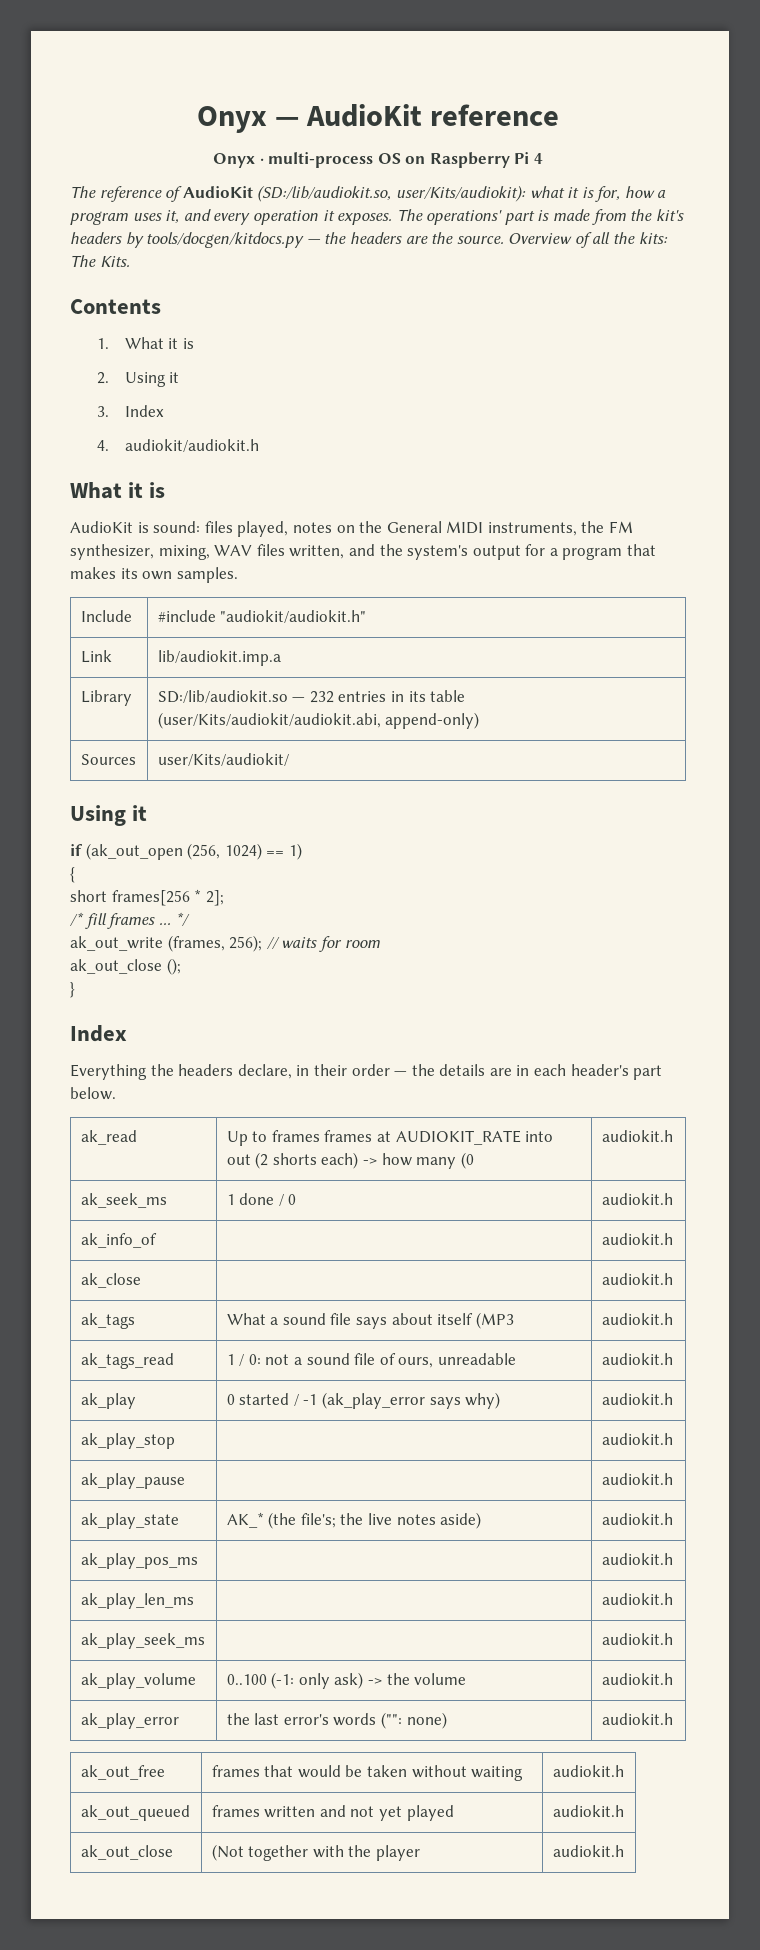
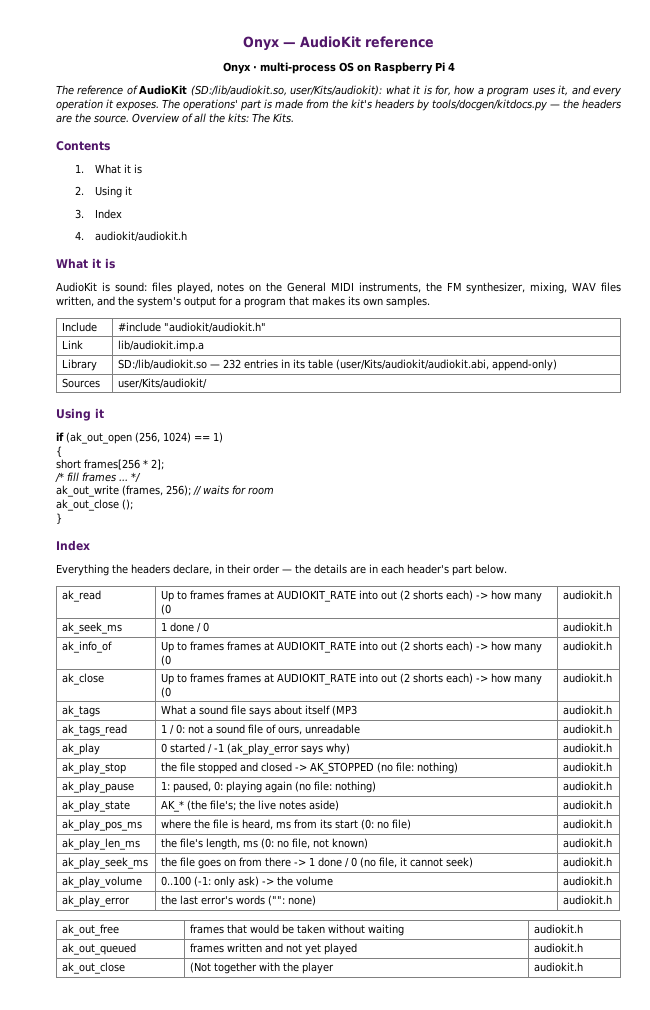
- ak_info_of | | audiokit.h
- ak_close | | audiokit.h
+ ak_info_of | Up to frames frames at AUDIOKIT_RATE into out (2 shorts each) -> how many (0 | audiokit.h
+ ak_close | Up to frames frames at AUDIOKIT_RATE into out (2 shorts each) -> how many (0 | audiokit.h
- ak_play_stop | | audiokit.h
- ak_play_pause | | audiokit.h
+ ak_play_stop | the file stopped and closed -> AK_STOPPED (no file: nothing) | audiokit.h
+ ak_play_pause | 1: paused, 0: playing again (no file: nothing) | audiokit.h
- ak_play_pos_ms | | audiokit.h
- ak_play_len_ms | | audiokit.h
- ak_play_seek_ms | | audiokit.h
+ ak_play_pos_ms | where the file is heard, ms from its start (0: no file) | audiokit.h
+ ak_play_len_ms | the file's length, ms (0: no file, not known) | audiokit.h
+ ak_play_seek_ms | the file goes on from there -> 1 done / 0 (no file, it cannot seek) | audiokit.h

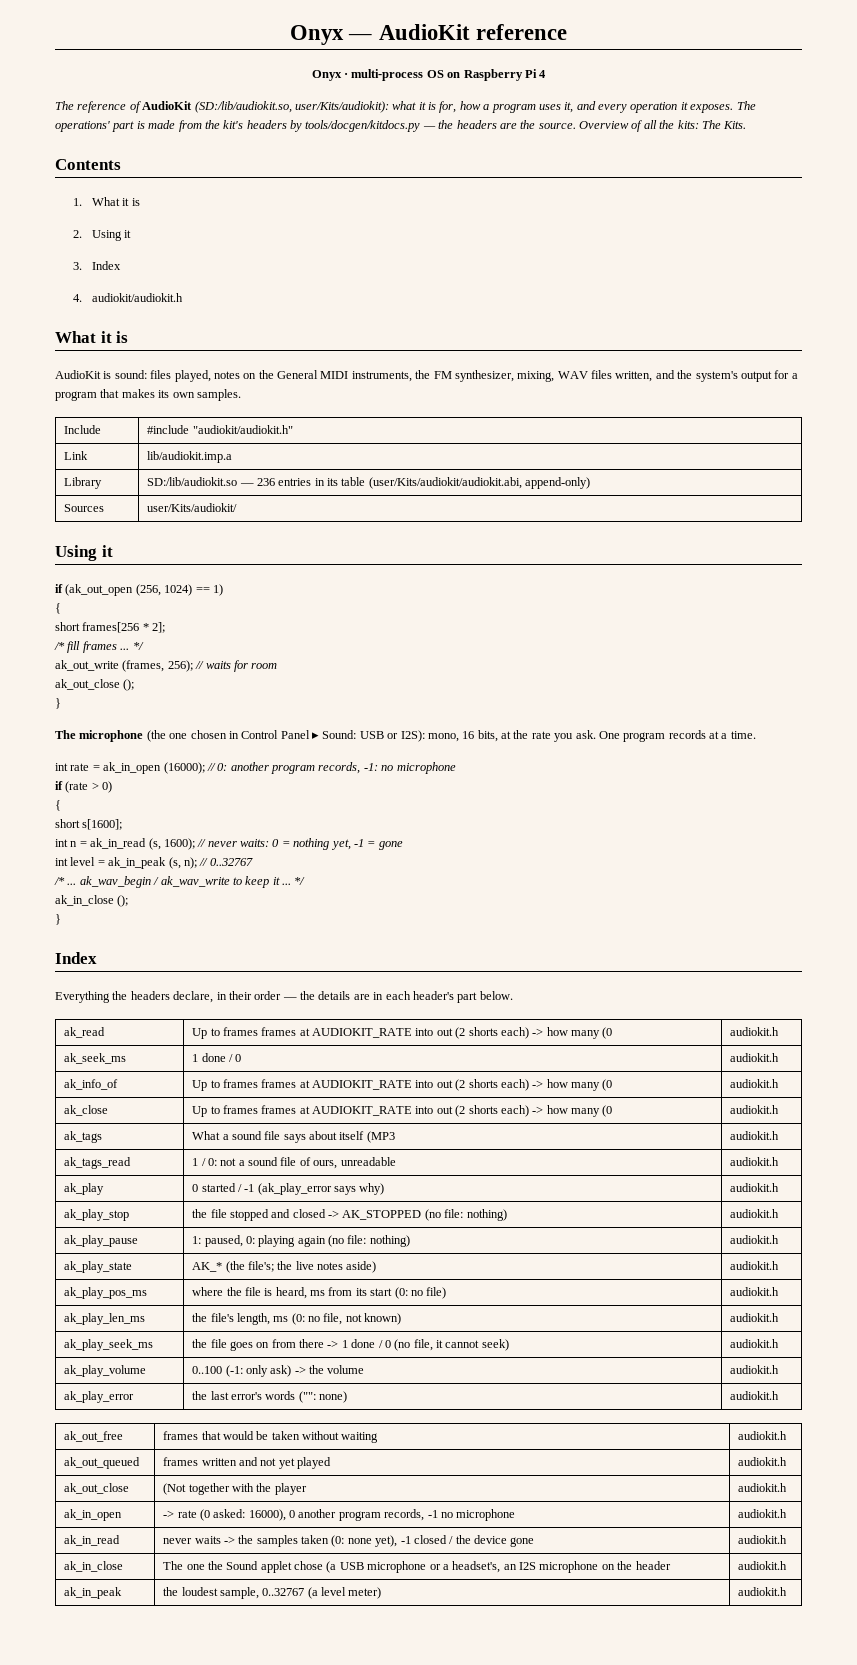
- Library | SD:/lib/audiokit.so — 232 entries in its table (user/Kits/audiokit/audiokit.abi, append-only)
+ Library | SD:/lib/audiokit.so — 236 entries in its table (user/Kits/audiokit/audiokit.abi, append-only)
+ The microphone (the one chosen in Control Panel ▸ Sound: USB or I2S): mono, 16 bits, at the rate you ask. One program records at a time.
+ int rate = ak_in_open (16000); // 0: another program records, -1: no microphone
+ if (rate > 0)
+ {
+ short s[1600];
+ int n = ak_in_read (s, 1600); // never waits: 0 = nothing yet, -1 = gone
+ int level = ak_in_peak (s, n); // 0..32767
+ /* ... ak_wav_begin / ak_wav_write to keep it ... */
+ ak_in_close ();
+ }
+ ak_in_open | -> rate (0 asked: 16000), 0 another program records, -1 no microphone | audiokit.h
+ ak_in_read | never waits -> the samples taken (0: none yet), -1 closed / the device gone | audiokit.h
+ ak_in_close | The one the Sound applet chose (a USB microphone or a headset's, an I2S microphone on the header | audiokit.h
+ ak_in_peak | the loudest sample, 0..32767 (a level meter) | audiokit.h

